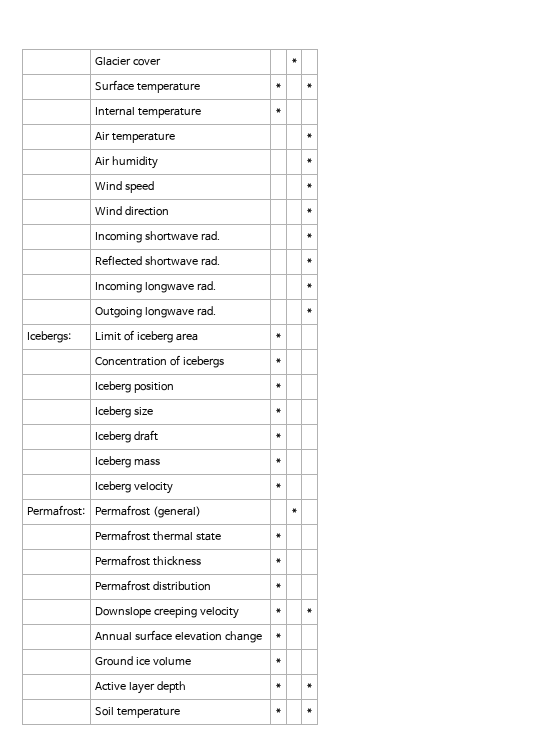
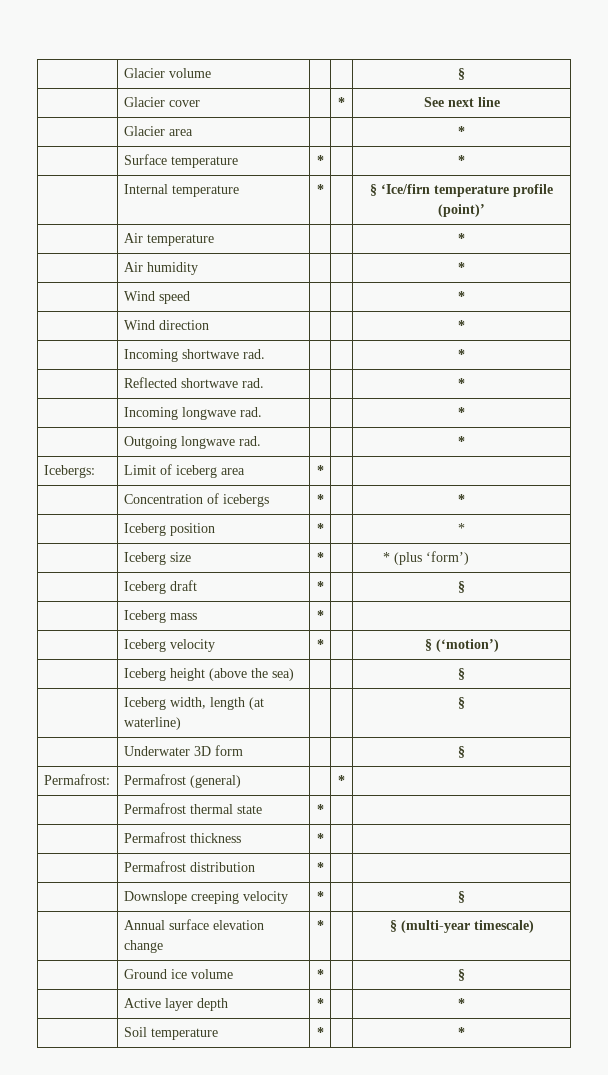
+ | Glacier volume | | | §
- | Glacier cover | | * |
+ | Glacier cover | | * | See next line
+ | Glacier area | | | *
- | Internal temperature | * | |
+ | Internal temperature | * | | § ‘Ice/firn temperature profile (point)’
- | Concentration of icebergs | * | |
+ | Concentration of icebergs | * | | *
- | Iceberg position | * | |
+ | Iceberg position | * | | *
- | Iceberg size | * | |
+ | Iceberg size | * | | * (plus ‘form’)
- | Iceberg draft | * | |
+ | Iceberg draft | * | | §
- | Iceberg velocity | * | |
+ | Iceberg velocity | * | | § (‘motion’)
+ | Iceberg height (above the sea) | | | §
+ | Iceberg width, length (at waterline) | | | §
+ | Underwater 3D form | | | §
- | Downslope creeping velocity | * | | *
+ | Downslope creeping velocity | * | | §
- | Annual surface elevation change | * | |
+ | Annual surface elevation change | * | | § (multi-year timescale)
- | Ground ice volume | * | |
+ | Ground ice volume | * | | §

